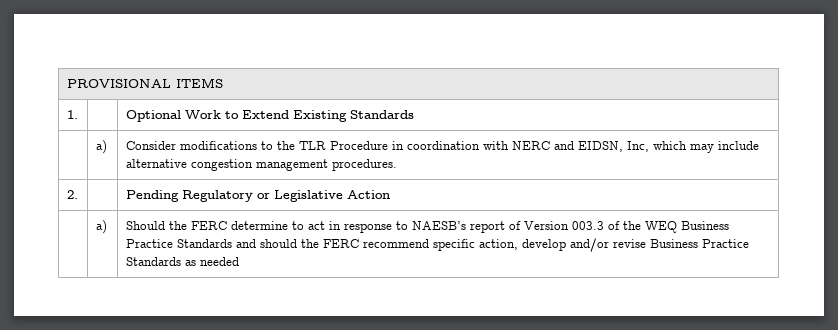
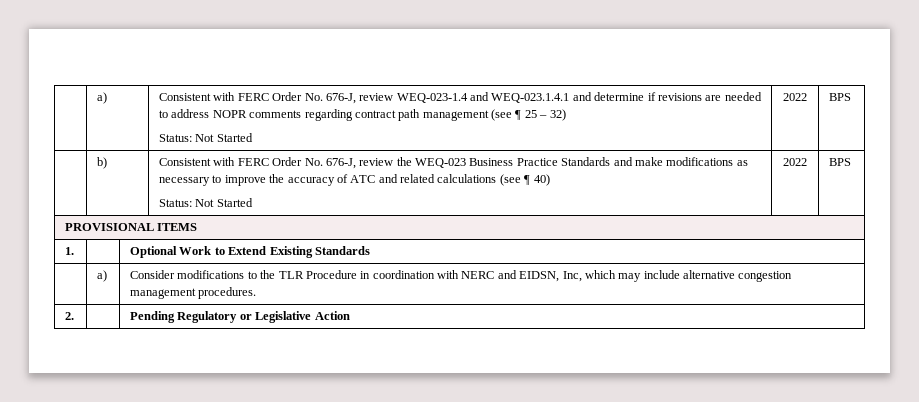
+ | a) | Consistent with FERC Order No. 676-J, review WEQ-023-1.4 and WEQ-023.1.4.1 and determine if revisions are needed to address NOPR comments regarding contract path management (see ¶ 25 – 32)
+ Status: Not Started | 2022 | BPS
+ | b) | Consistent with FERC Order No. 676-J, review the WEQ-023 Business Practice Standards and make modifications as necessary to improve the accuracy of ATC and related calculations (see ¶ 40)
+ Status: Not Started | 2022 | BPS
- | a) | Should the FERC determine to act in response to NAESB’s report of Version 003.3 of the WEQ Business Practice Standards and should the FERC recommend specific action, develop and/or revise Business Practice Standards as needed

